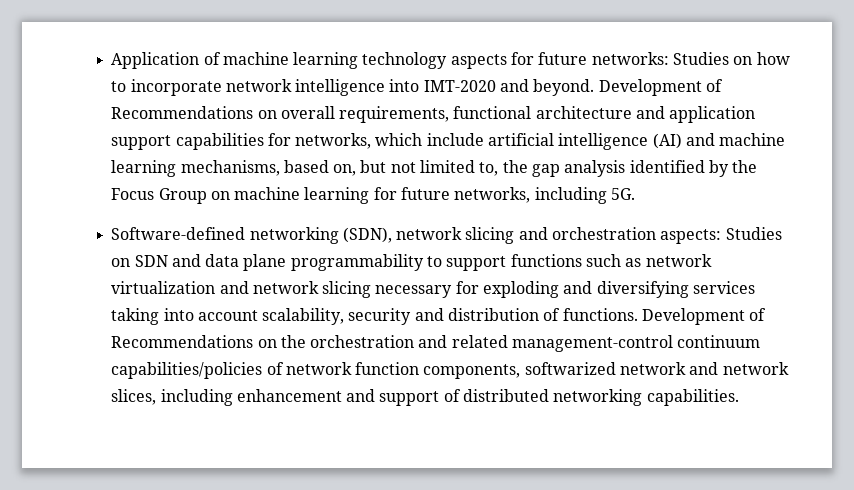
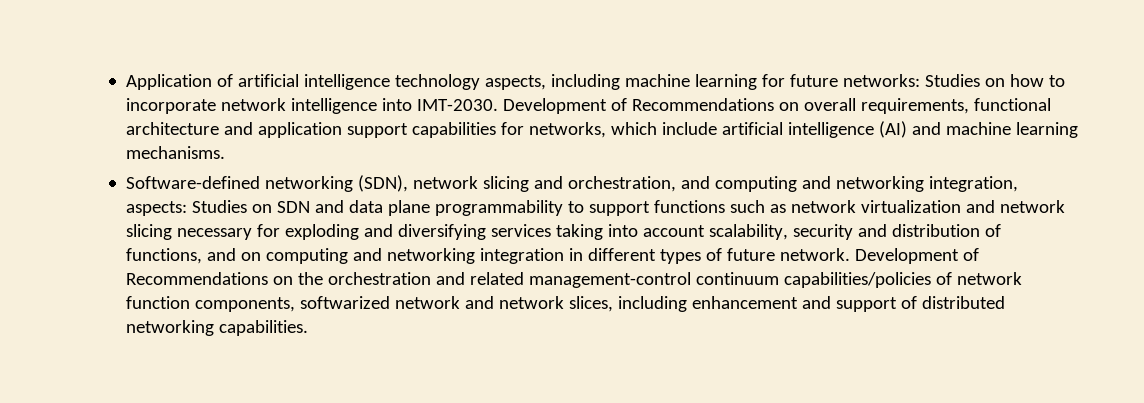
- Application of machine learning technology aspects for future networks: Studies on how to incorporate network intelligence into IMT-2020 and beyond.
+ Application of artificial intelligence technology aspects, including machine learning for future networks: Studies on how to incorporate network intelligence into IMT-2030.
- Development of Recommendations on overall requirements, functional architecture and application support capabilities for networks, which include artificial intelligence (AI) and machine learning mechanisms, based on, but not limited to, the gap analysis identified by the Focus Group on machine learning for future networks, including 5G.
+ Development of Recommendations on overall requirements, functional architecture and application support capabilities for networks, which include artificial intelligence (AI) and machine learning mechanisms.
- Software-defined networking (SDN), network slicing and orchestration aspects: Studies on SDN and data plane programmability to support functions such as network virtualization and network slicing necessary for exploding and diversifying services taking into account scalability, security and distribution of functions.
+ Software-defined networking (SDN), network slicing and orchestration, and computing and networking integration, aspects: Studies on SDN and data plane programmability to support functions such as network virtualization and network slicing necessary for exploding and diversifying services taking into account scalability, security and distribution of functions, and on computing and networking integration in different types of future network.

